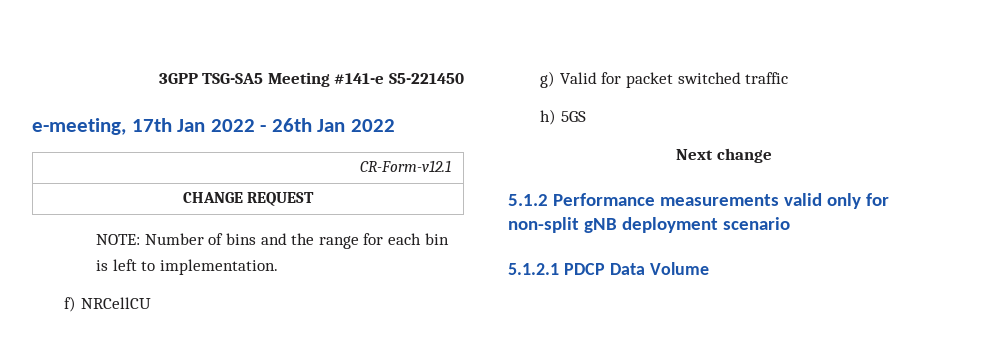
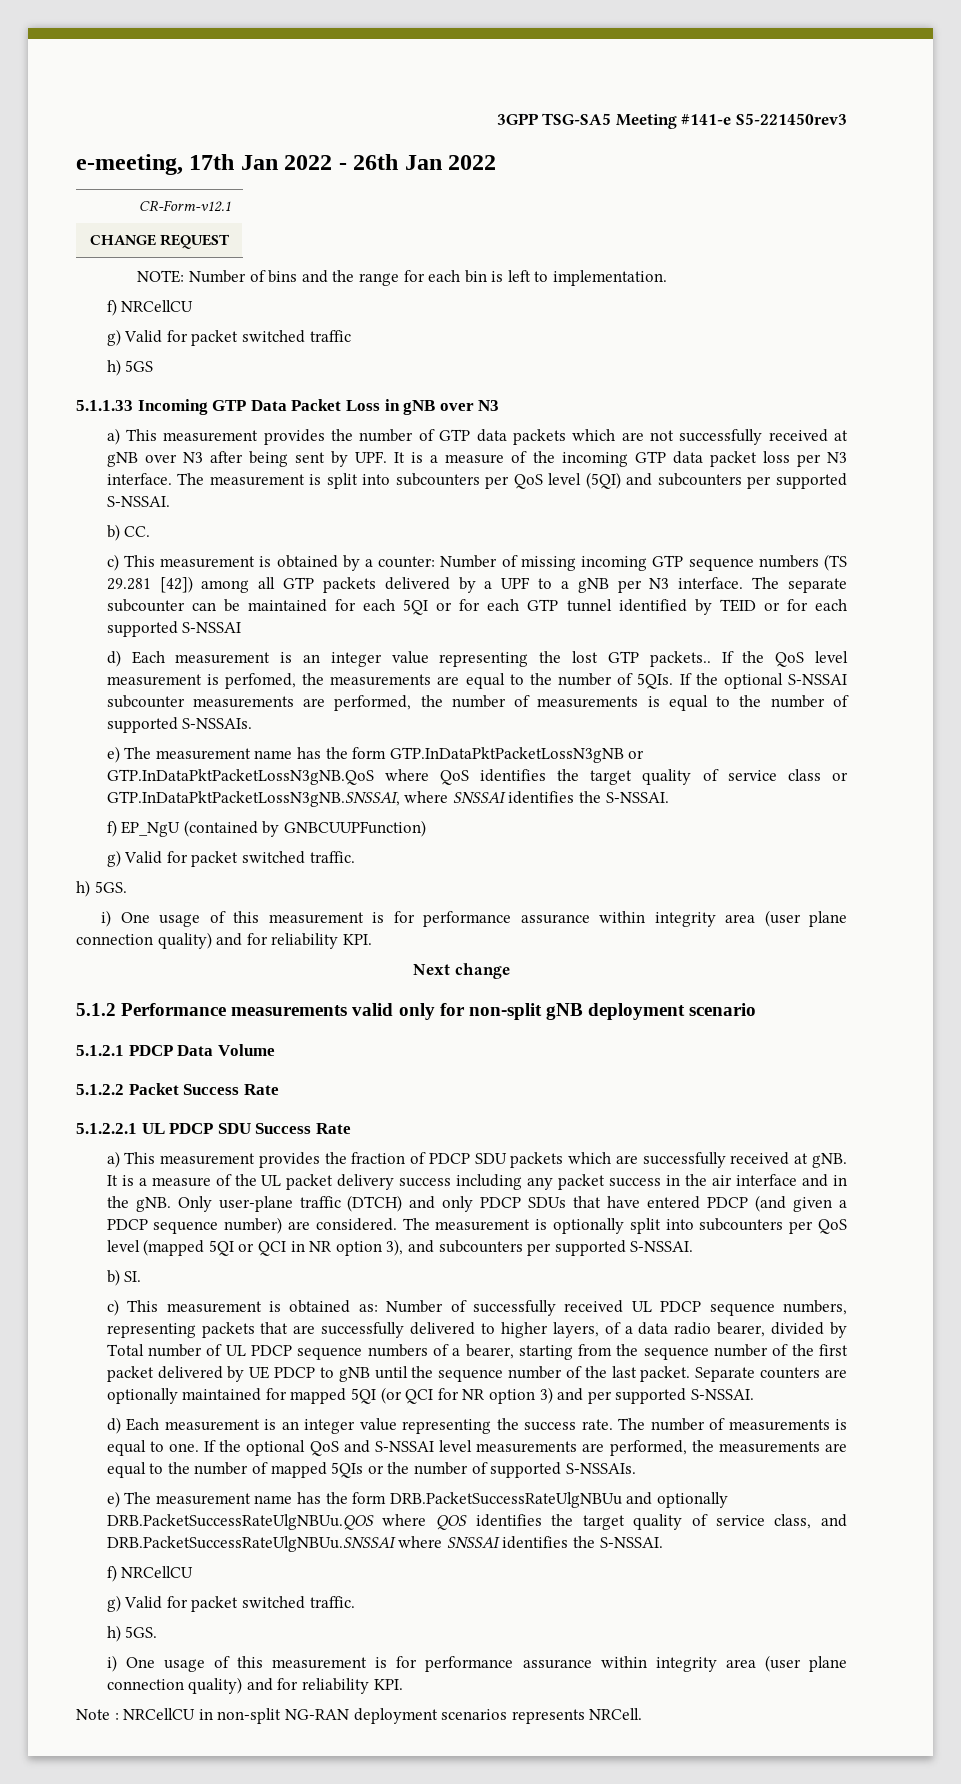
- 3GPP TSG-SA5 Meeting #141-e S5-221450
+ 3GPP TSG-SA5 Meeting #141-e S5-221450rev3
+ 5.1.1.33 Incoming GTP Data Packet Loss in gNB over N3
+ a) This measurement provides the number of GTP data packets which are not successfully received at gNB over N3 after being sent by UPF. It is a measure of the incoming GTP data packet loss per N3 interface. The measurement is split into subcounters per QoS level (5QI) and subcounters per supported S-NSSAI.
+ b) CC.
+ c) This measurement is obtained by a counter: Number of missing incoming GTP sequence numbers (TS 29.281 [42]) among all GTP packets delivered by a UPF to a gNB per N3 interface. The separate subcounter can be maintained for each 5QI or for each GTP tunnel identified by TEID or for each supported S-NSSAI
+ d) Each measurement is an integer value representing the lost GTP packets.. If the QoS level measurement is perfomed, the measurements are equal to the number of 5QIs. If the optional S-NSSAI subcounter measurements are performed, the number of measurements is equal to the number of supported S-NSSAIs.
+ e) The measurement name has the form GTP.InDataPktPacketLossN3gNB or GTP.InDataPktPacketLossN3gNB.QoS where QoS identifies the target quality of service class or GTP.InDataPktPacketLossN3gNB.SNSSAI, where SNSSAI identifies the S-NSSAI.
+ f) EP_NgU (contained by GNBCUUPFunction)
+ g) Valid for packet switched traffic.
+ h) 5GS.
+ i) One usage of this measurement is for performance assurance within integrity area (user plane connection quality) and for reliability KPI.
+ 5.1.2.2 Packet Success Rate
+ 5.1.2.2.1 UL PDCP SDU Success Rate
+ a) This measurement provides the fraction of PDCP SDU packets which are successfully received at gNB. It is a measure of the UL packet delivery success including any packet success in the air interface and in the gNB. Only user-plane traffic (DTCH) and only PDCP SDUs that have entered PDCP (and given a PDCP sequence number) are considered. The measurement is optionally split into subcounters per QoS level (mapped 5QI or QCI in NR option 3), and subcounters per supported S-NSSAI.
+ b) SI.
+ c) This measurement is obtained as: Number of successfully received UL PDCP sequence numbers, representing packets that are successfully delivered to higher layers, of a data radio bearer, divided by Total number of UL PDCP sequence numbers of a bearer, starting from the sequence number of the first packet delivered by UE PDCP to gNB until the sequence number of the last packet. Separate counters are optionally maintained for mapped 5QI (or QCI for NR option 3) and per supported S-NSSAI.
+ d) Each measurement is an integer value representing the success rate. The number of measurements is equal to one. If the optional QoS and S-NSSAI level measurements are performed, the measurements are equal to the number of mapped 5QIs or the number of supported S-NSSAIs.
+ e) The measurement name has the form DRB.PacketSuccessRateUlgNBUu and optionally DRB.PacketSuccessRateUlgNBUu.QOS where QOS identifies the target quality of service class, and DRB.PacketSuccessRateUlgNBUu.SNSSAI where SNSSAI identifies the S-NSSAI.
+ f) NRCellCU
+ g) Valid for packet switched traffic.
+ h) 5GS.
+ i) One usage of this measurement is for performance assurance within integrity area (user plane connection quality) and for reliability KPI.
+ Note : NRCellCU in non-split NG-RAN deployment scenarios represents NRCell.

